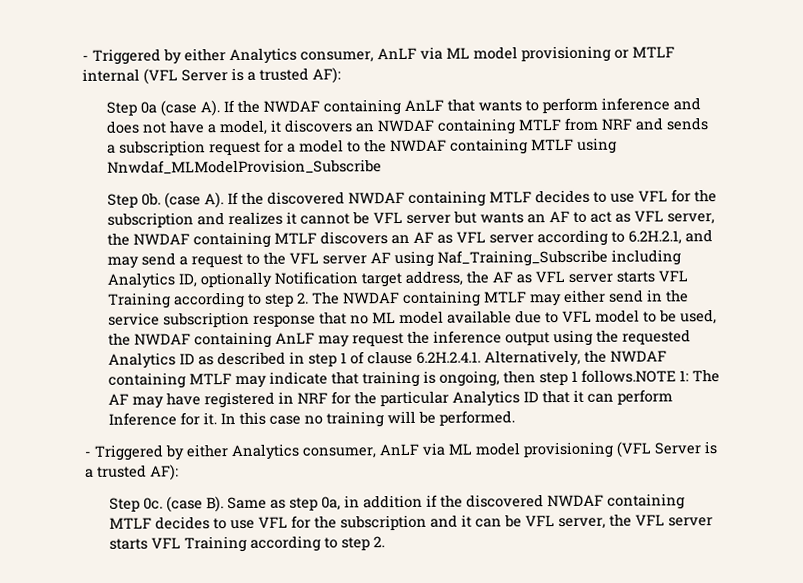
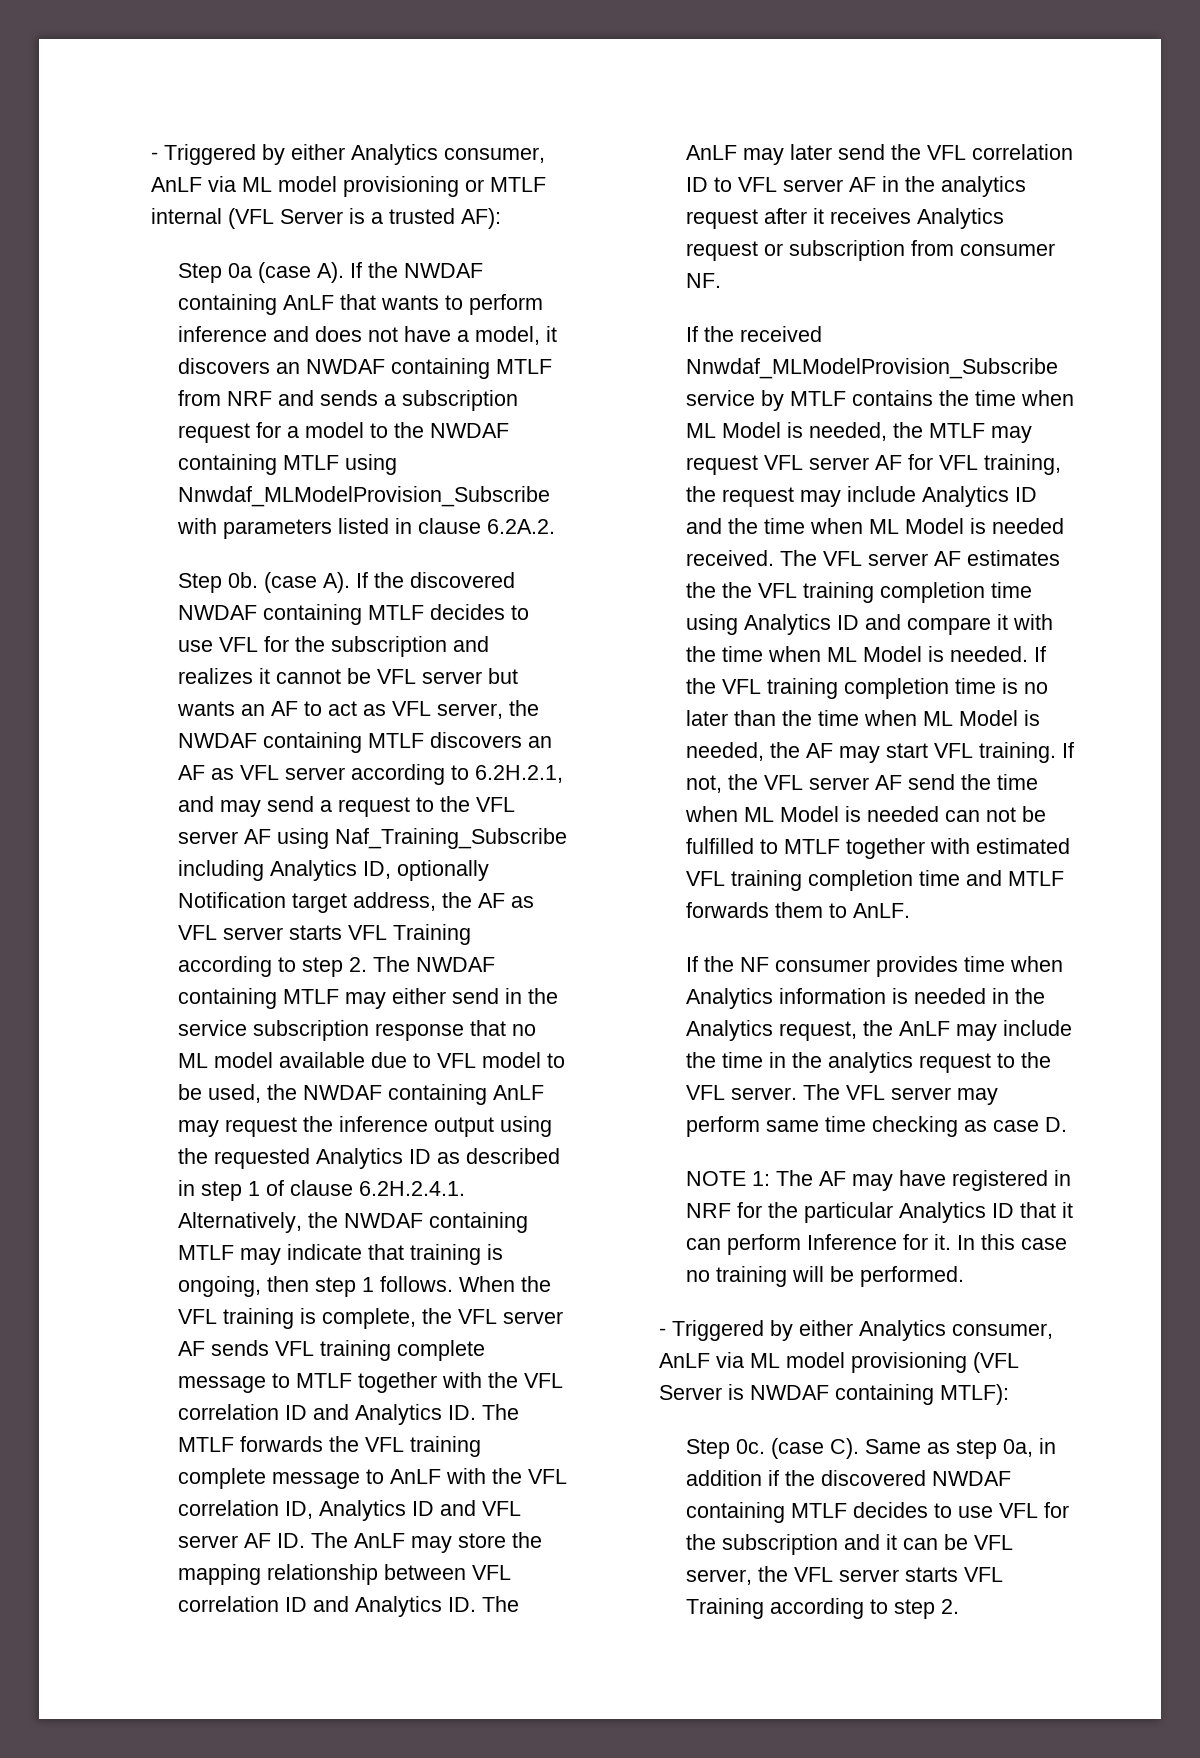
- Step 0a (case A). If the NWDAF containing AnLF that wants to perform inference and does not have a model, it discovers an NWDAF containing MTLF from NRF and sends a subscription request for a model to the NWDAF containing MTLF using Nnwdaf_MLModelProvision_Subscribe
+ Step 0a (case A). If the NWDAF containing AnLF that wants to perform inference and does not have a model, it discovers an NWDAF containing MTLF from NRF and sends a subscription request for a model to the NWDAF containing MTLF using Nnwdaf_MLModelProvision_Subscribe with parameters listed in clause 6.2A.2.
- (case A). If the discovered NWDAF containing MTLF decides to use VFL for the subscription and realizes it cannot be VFL server but wants an AF to act as VFL server, the NWDAF containing MTLF discovers an AF as VFL server according to 6.2H.2.1, and may send a request to the VFL server AF using Naf_Training_Subscribe including Analytics ID, optionally Notification target address, the AF as VFL server starts VFL Training according to step 2. The NWDAF containing MTLF may either send in the service subscription response that no ML model available due to VFL model to be used, the NWDAF containing AnLF may request the inference output using the requested Analytics ID as described in step 1 of clause 6.2H.2.4.1. Alternatively, the NWDAF containing MTLF may indicate that training is ongoing, then step 1 follows.NOTE 1:
+ (case A). If the discovered NWDAF containing MTLF decides to use VFL for the subscription and realizes it cannot be VFL server but wants an AF to act as VFL server, the NWDAF containing MTLF discovers an AF as VFL server according to 6.2H.2.1, and may send a request to the VFL server AF using Naf_Training_Subscribe including Analytics ID, optionally Notification target address, the AF as VFL server starts VFL Training according to step 2. The NWDAF containing MTLF may either send in the service subscription response that no ML model available due to VFL model to be used, the NWDAF containing AnLF may request the inference output using the requested Analytics ID as described in step 1 of clause 6.2H.2.4.1. Alternatively, the NWDAF containing MTLF may indicate that training is ongoing, then step 1 follows. When the VFL training is complete, the VFL server AF sends VFL training complete message to MTLF together with the VFL correlation ID and Analytics ID. The MTLF forwards the VFL training complete message to AnLF with the VFL correlation ID, Analytics ID and VFL server AF ID. The AnLF may store the mapping relationship between VFL correlation ID and Analytics ID. The AnLF may later send the VFL correlation ID to VFL server AF in the analytics request after it receives Analytics request or subscription from consumer NF.
+ If the received Nnwdaf_MLModelProvision_Subscribe service by MTLF contains the time when ML Model is needed, the MTLF may request VFL server AF for VFL training, the request may include Analytics ID and the time when ML Model is needed received. The VFL server AF estimates the the VFL training completion time using Analytics ID and compare it with the time when ML Model is needed. If the VFL training completion time is no later than the time when ML Model is needed, the AF may start VFL training. If not, the VFL server AF send the time when ML Model is needed can not be fulfilled to MTLF together with estimated VFL training completion time and MTLF forwards them to AnLF.
+ If the NF consumer provides time when Analytics information is needed in the Analytics request, the AnLF may include the time in the analytics request to the VFL server. The VFL server may perform same time checking as case D.
+ NOTE 1:
- - Triggered by either Analytics consumer, AnLF via ML model provisioning (VFL Server is a trusted AF):
+ - Triggered by either Analytics consumer, AnLF via ML model provisioning (VFL Server is NWDAF containing MTLF):
- (case B). Same as step 0a, in addition if the discovered NWDAF containing MTLF decides to use VFL for the subscription and it can be VFL server, the VFL server starts VFL Training according to step 2.
+ (case C). Same as step 0a, in addition if the discovered NWDAF containing MTLF decides to use VFL for the subscription and it can be VFL server, the VFL server starts VFL Training according to step 2.

